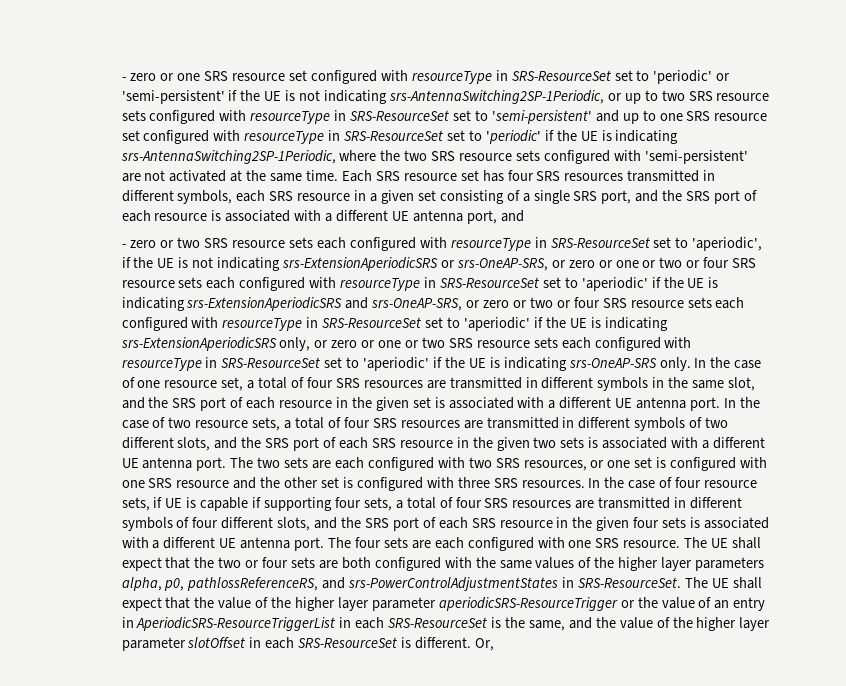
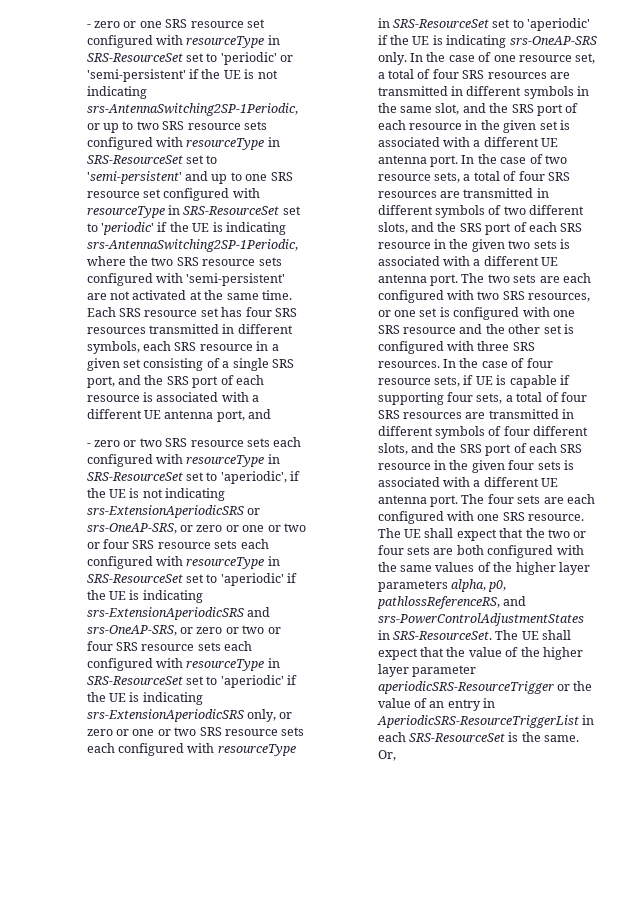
- The UE shall expect that the value of the higher layer parameter aperiodicSRS-ResourceTrigger or the value of an entry in AperiodicSRS-ResourceTriggerList in each SRS-ResourceSet is the same, and the value of the higher layer parameter slotOffset in each SRS-ResourceSet is different.
+ The UE shall expect that the value of the higher layer parameter aperiodicSRS-ResourceTrigger or the value of an entry in AperiodicSRS-ResourceTriggerList in each SRS-ResourceSet is the same.

